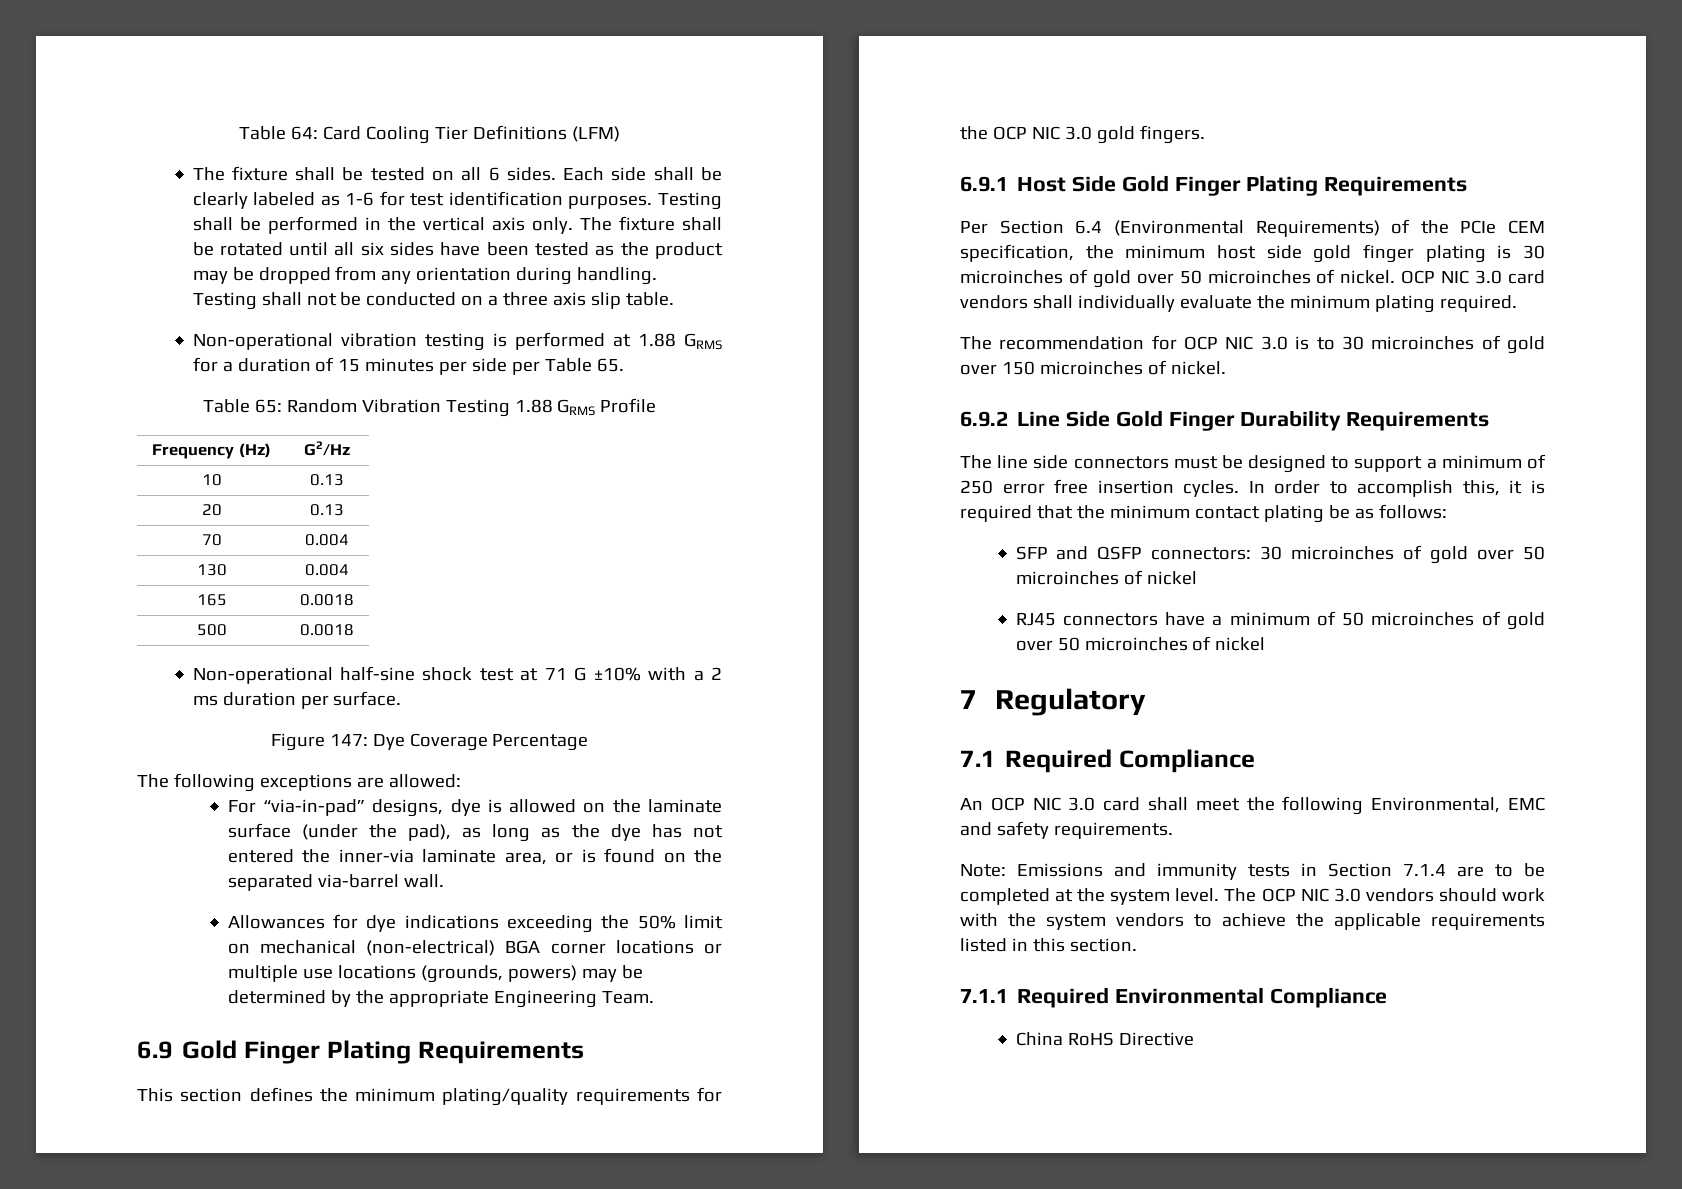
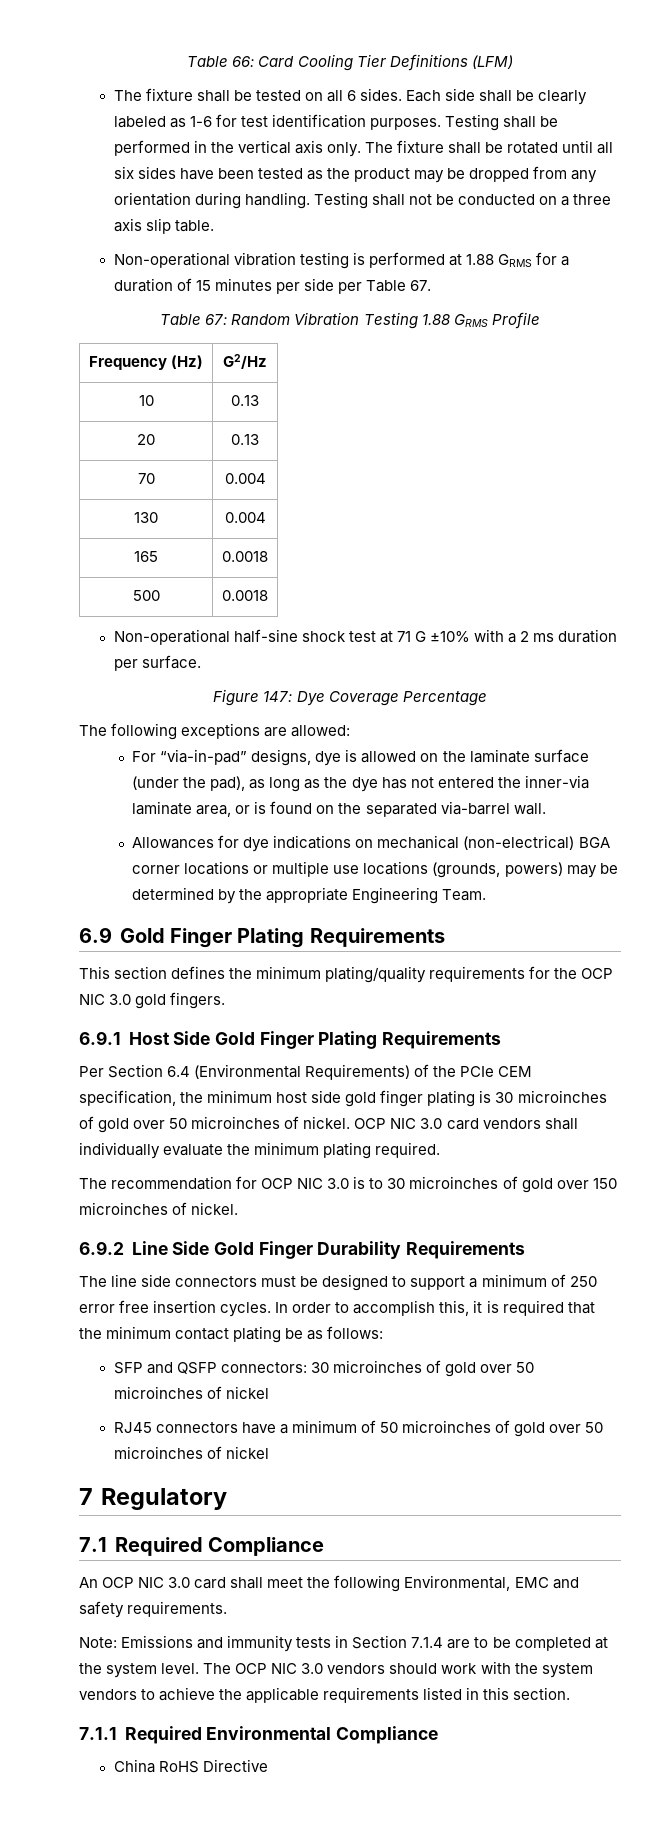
- Table 64: Card Cooling Tier Definitions (LFM)
+ Table 66: Card Cooling Tier Definitions (LFM)
- Non-operational vibration testing is performed at 1.88 GRMS for a duration of 15 minutes per side per Table 65.
- Table 65: Random Vibration Testing 1.88 GRMS Profile
+ Non-operational vibration testing is performed at 1.88 GRMS for a duration of 15 minutes per side per Table 67.
+ Table 67: Random Vibration Testing 1.88 GRMS Profile
- Allowances for dye indications exceeding the 50% limit on mechanical (non-electrical) BGA corner locations or multiple use locations (grounds, powers) may be determined by the appropriate Engineering Team.
+ Allowances for dye indications on mechanical (non-electrical) BGA corner locations or multiple use locations (grounds, powers) may be determined by the appropriate Engineering Team.

